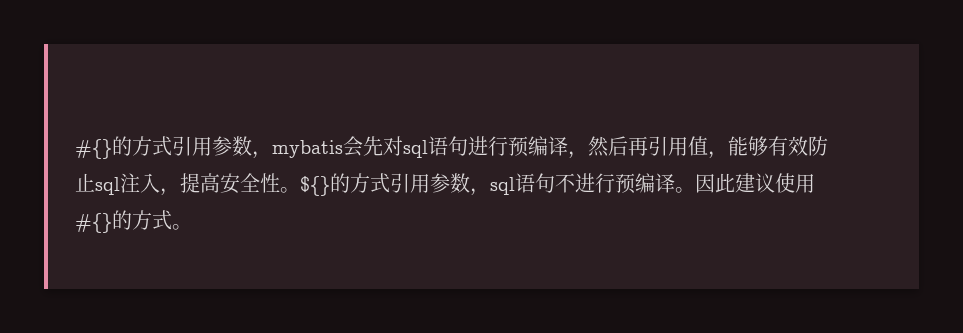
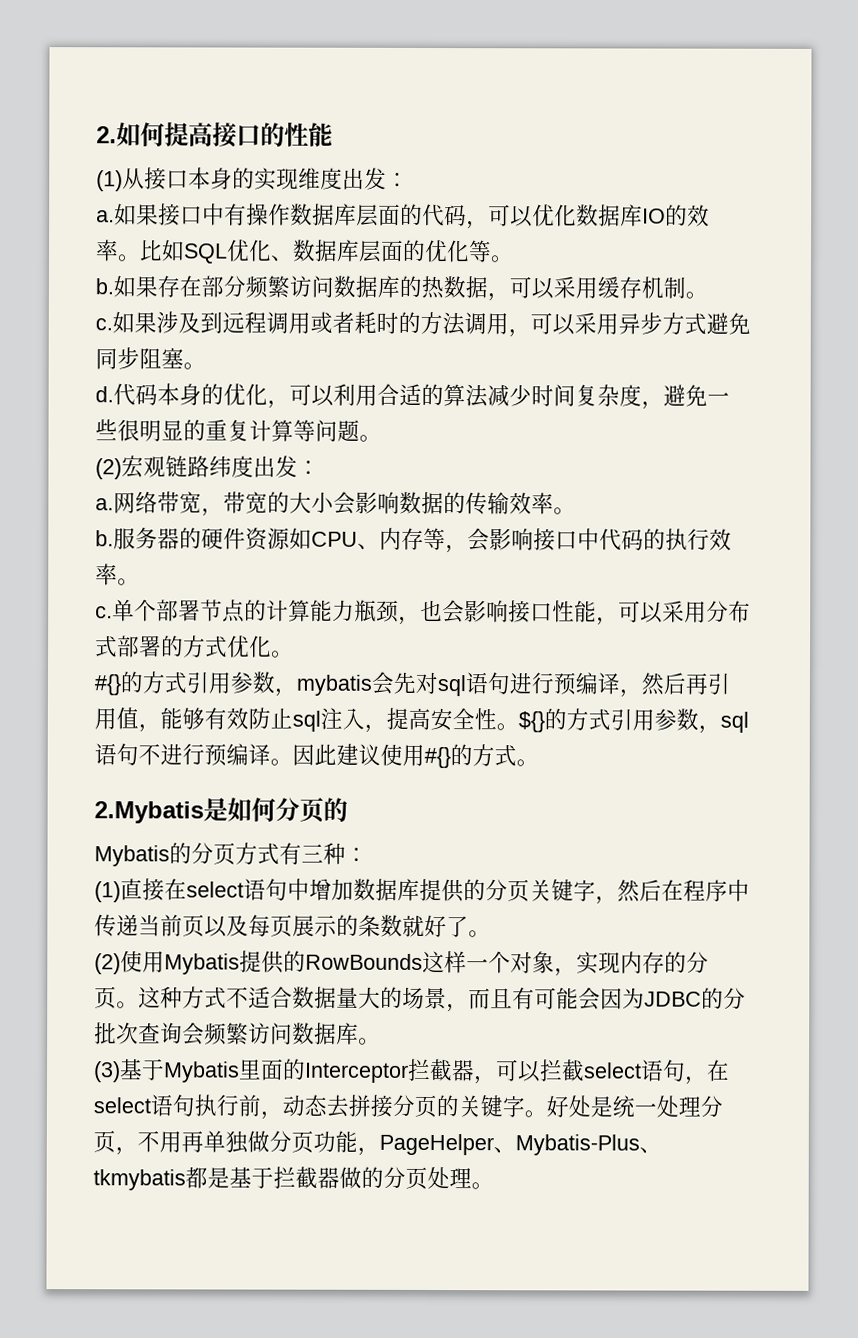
+ 2.如何提高接口的性能
+ (1)从接口本身的实现维度出发：
+ a.如果接口中有操作数据库层面的代码，可以优化数据库IO的效率。比如SQL优化、数据库层面的优化等。
+ b.如果存在部分频繁访问数据库的热数据，可以采用缓存机制。
+ c.如果涉及到远程调用或者耗时的方法调用，可以采用异步方式避免同步阻塞。
+ d.代码本身的优化，可以利用合适的算法减少时间复杂度，避免一些很明显的重复计算等问题。
+ (2)宏观链路纬度出发：
+ a.网络带宽，带宽的大小会影响数据的传输效率。
+ b.服务器的硬件资源如CPU、内存等，会影响接口中代码的执行效率。
+ c.单个部署节点的计算能力瓶颈，也会影响接口性能，可以采用分布式部署的方式优化。
+ 2.Mybatis是如何分页的
+ Mybatis的分页方式有三种：
+ (1)直接在select语句中增加数据库提供的分页关键字，然后在程序中传递当前页以及每页展示的条数就好了。
+ (2)使用Mybatis提供的RowBounds这样一个对象，实现内存的分页。这种方式不适合数据量大的场景，而且有可能会因为JDBC的分批次查询会频繁访问数据库。
+ (3)基于Mybatis里面的Interceptor拦截器，可以拦截select语句，在select语句执行前，动态去拼接分页的关键字。好处是统一处理分页，不用再单独做分页功能，PageHelper、Mybatis-Plus、tkmybatis都是基于拦截器做的分页处理。

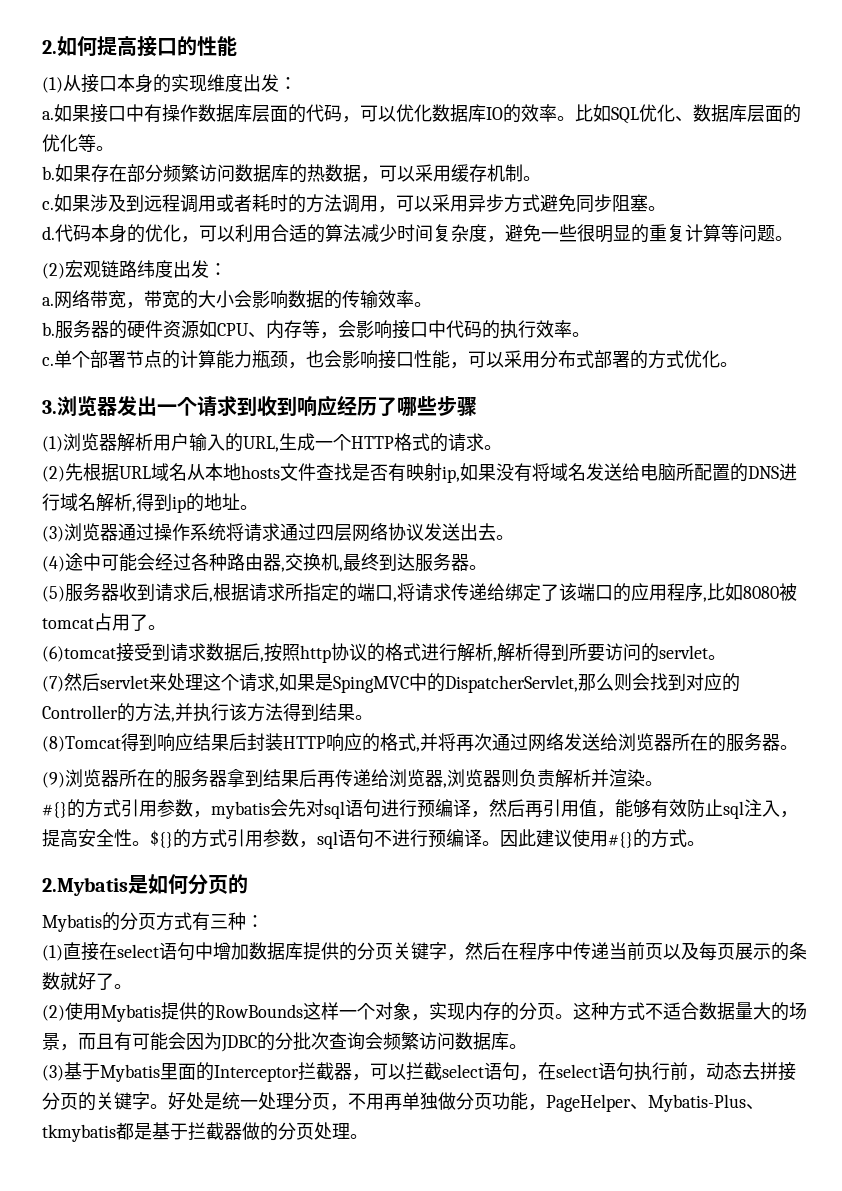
+ 3.浏览器发出一个请求到收到响应经历了哪些步骤
+ (1)浏览器解析用户输入的URL,生成一个HTTP格式的请求。
+ (2)先根据URL域名从本地hosts文件查找是否有映射ip,如果没有将域名发送给电脑所配置的DNS进行域名解析,得到ip的地址。
+ (3)浏览器通过操作系统将请求通过四层网络协议发送出去。
+ (4)途中可能会经过各种路由器,交换机,最终到达服务器。
+ (5)服务器收到请求后,根据请求所指定的端口,将请求传递给绑定了该端口的应用程序,比如8080被tomcat占用了。
+ (6)tomcat接受到请求数据后,按照http协议的格式进行解析,解析得到所要访问的servlet。
+ (7)然后servlet来处理这个请求,如果是SpingMVC中的DispatcherServlet,那么则会找到对应的Controller的方法,并执行该方法得到结果。
+ (8)Tomcat得到响应结果后封装HTTP响应的格式,并将再次通过网络发送给浏览器所在的服务器。
+ (9)浏览器所在的服务器拿到结果后再传递给浏览器,浏览器则负责解析并渲染。

